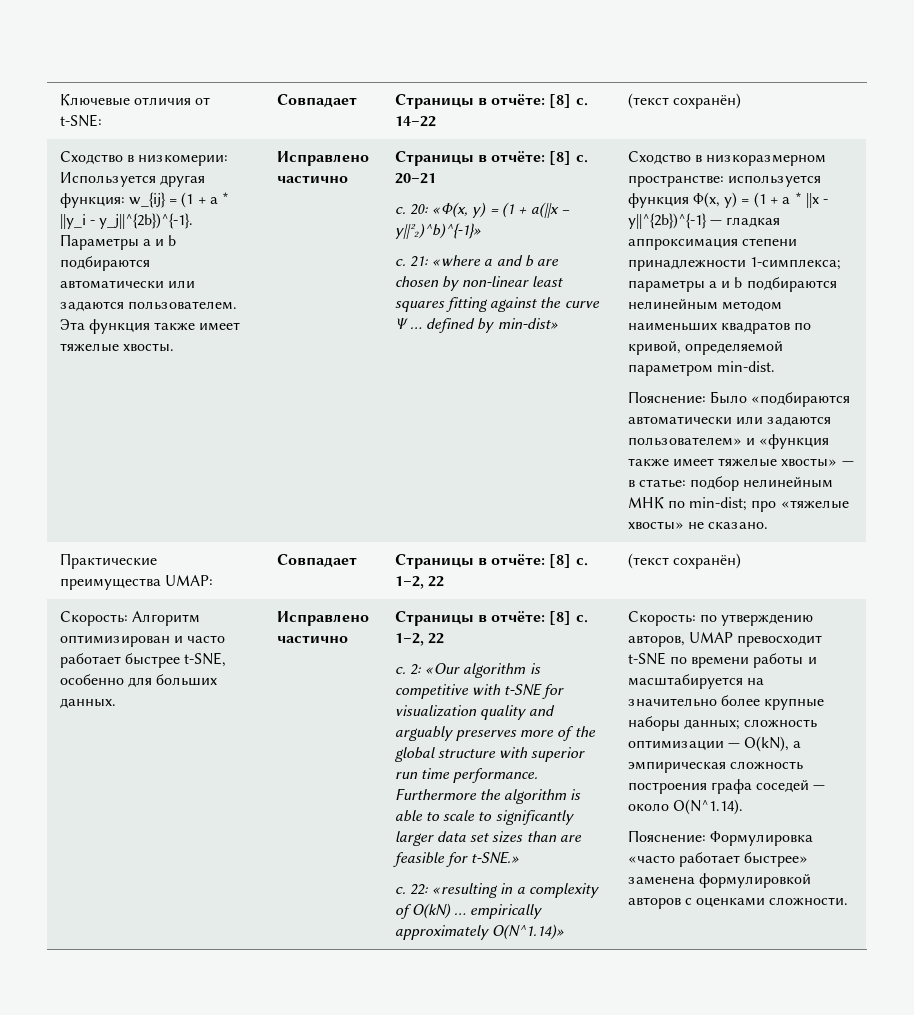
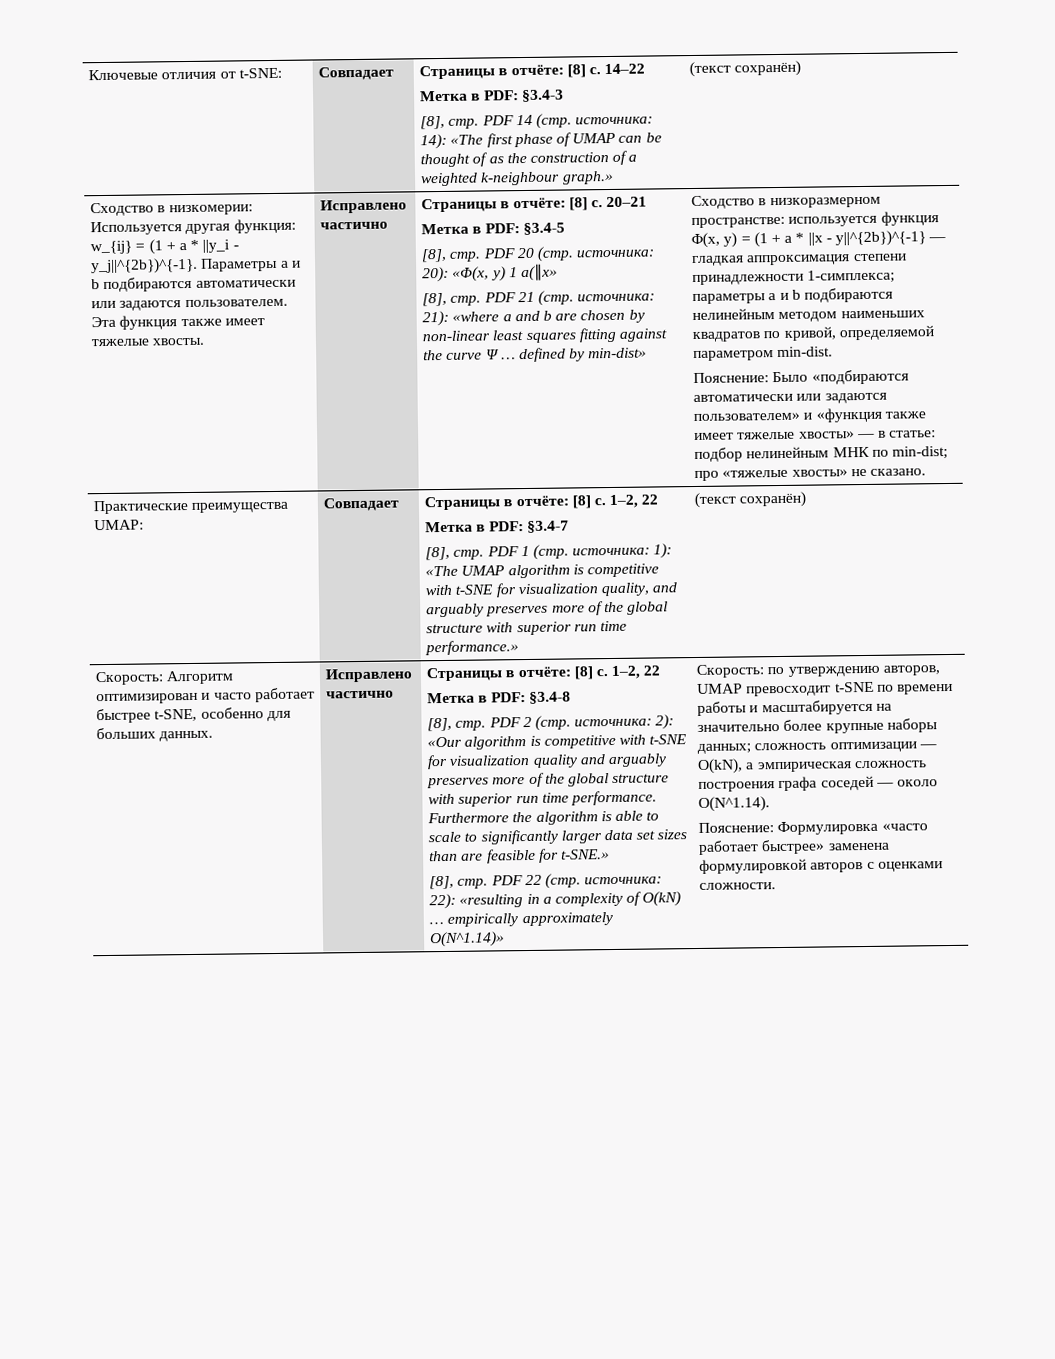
+ Метка в PDF: §3.4-3
+ [8], стр. PDF 14 (стр. источника: 14): «The first phase of UMAP can be thought of as the construction of a weighted k-neighbour graph.»
- с. 20: «Φ(x, y) = (1 + a(||x − y||²₂)^b)^{-1}»
- с. 21: «where a and b are chosen by non-linear least squares fitting against the curve Ψ … defined by min-dist»
+ Метка в PDF: §3.4-5
+ [8], стр. PDF 20 (стр. источника: 20): «Φ(x, y) 1 a(∥x»
+ [8], стр. PDF 21 (стр. источника: 21): «where a and b are chosen by non-linear least squares fitting against the curve Ψ … defined by min-dist»
+ Метка в PDF: §3.4-7
+ [8], стр. PDF 1 (стр. источника: 1): «The UMAP algorithm is competitive with t-SNE for visualization quality, and arguably preserves more of the global structure with superior run time performance.»
- с. 2: «Our algorithm is competitive with t-SNE for visualization quality and arguably preserves more of the global structure with superior run time performance.
+ Метка в PDF: §3.4-8
+ [8], стр. PDF 2 (стр. источника: 2): «Our algorithm is competitive with t-SNE for visualization quality and arguably preserves more of the global structure with superior run time performance.
- с. 22: «resulting in a complexity of O(kN) … empirically approximately O(N^1.14)»
+ [8], стр. PDF 22 (стр. источника: 22): «resulting in a complexity of O(kN) … empirically approximately O(N^1.14)»

